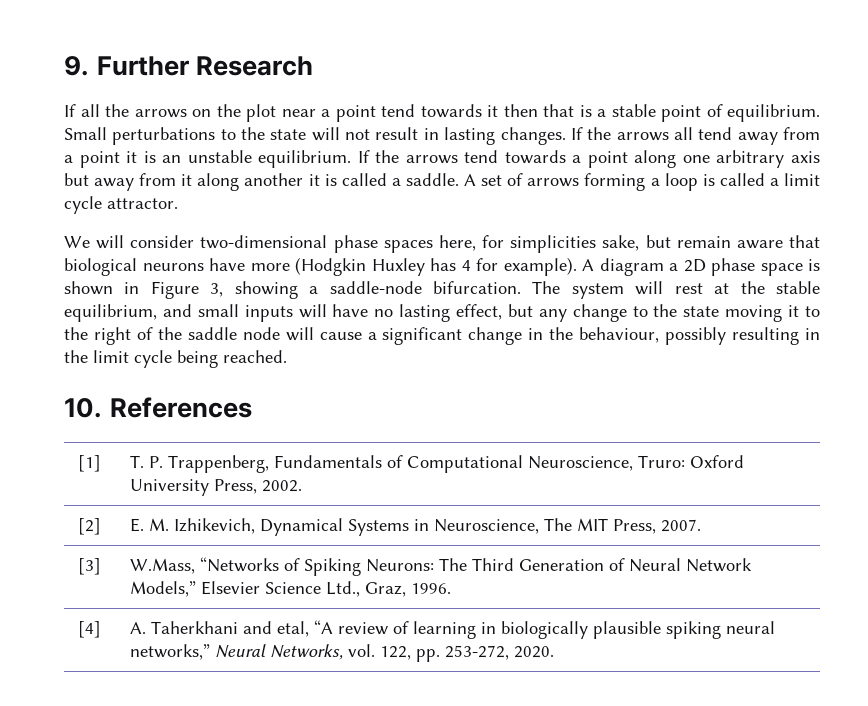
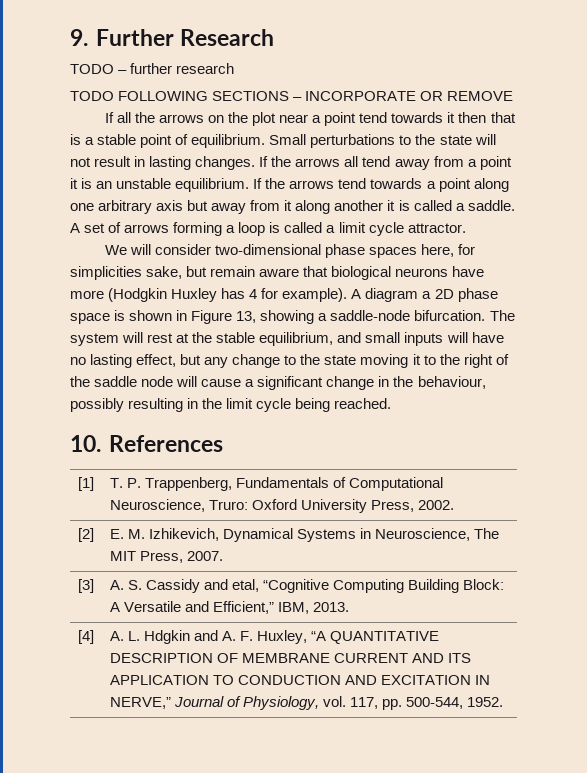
+ TODO – further research
+ TODO FOLLOWING SECTIONS – INCORPORATE OR REMOVE
- A diagram a 2D phase space is shown in Figure 3, showing a saddle-node bifurcation.
+ A diagram a 2D phase space is shown in Figure 13, showing a saddle-node bifurcation.
- [3] | W.Mass, “Networks of Spiking Neurons: The Third Generation of Neural Network Models,” Elsevier Science Ltd., Graz, 1996.
- [4] | A. Taherkhani and etal, “A review of learning in biologically plausible spiking neural networks,” Neural Networks, vol. 122, pp. 253-272, 2020.
+ [3] | A. S. Cassidy and etal, “Cognitive Computing Building Block: A Versatile and Efficient,” IBM, 2013.
+ [4] | A. L. Hdgkin and A. F. Huxley, “A QUANTITATIVE DESCRIPTION OF MEMBRANE CURRENT AND ITS APPLICATION TO CONDUCTION AND EXCITATION IN NERVE,” Journal of Physiology, vol. 117, pp. 500-544, 1952.

